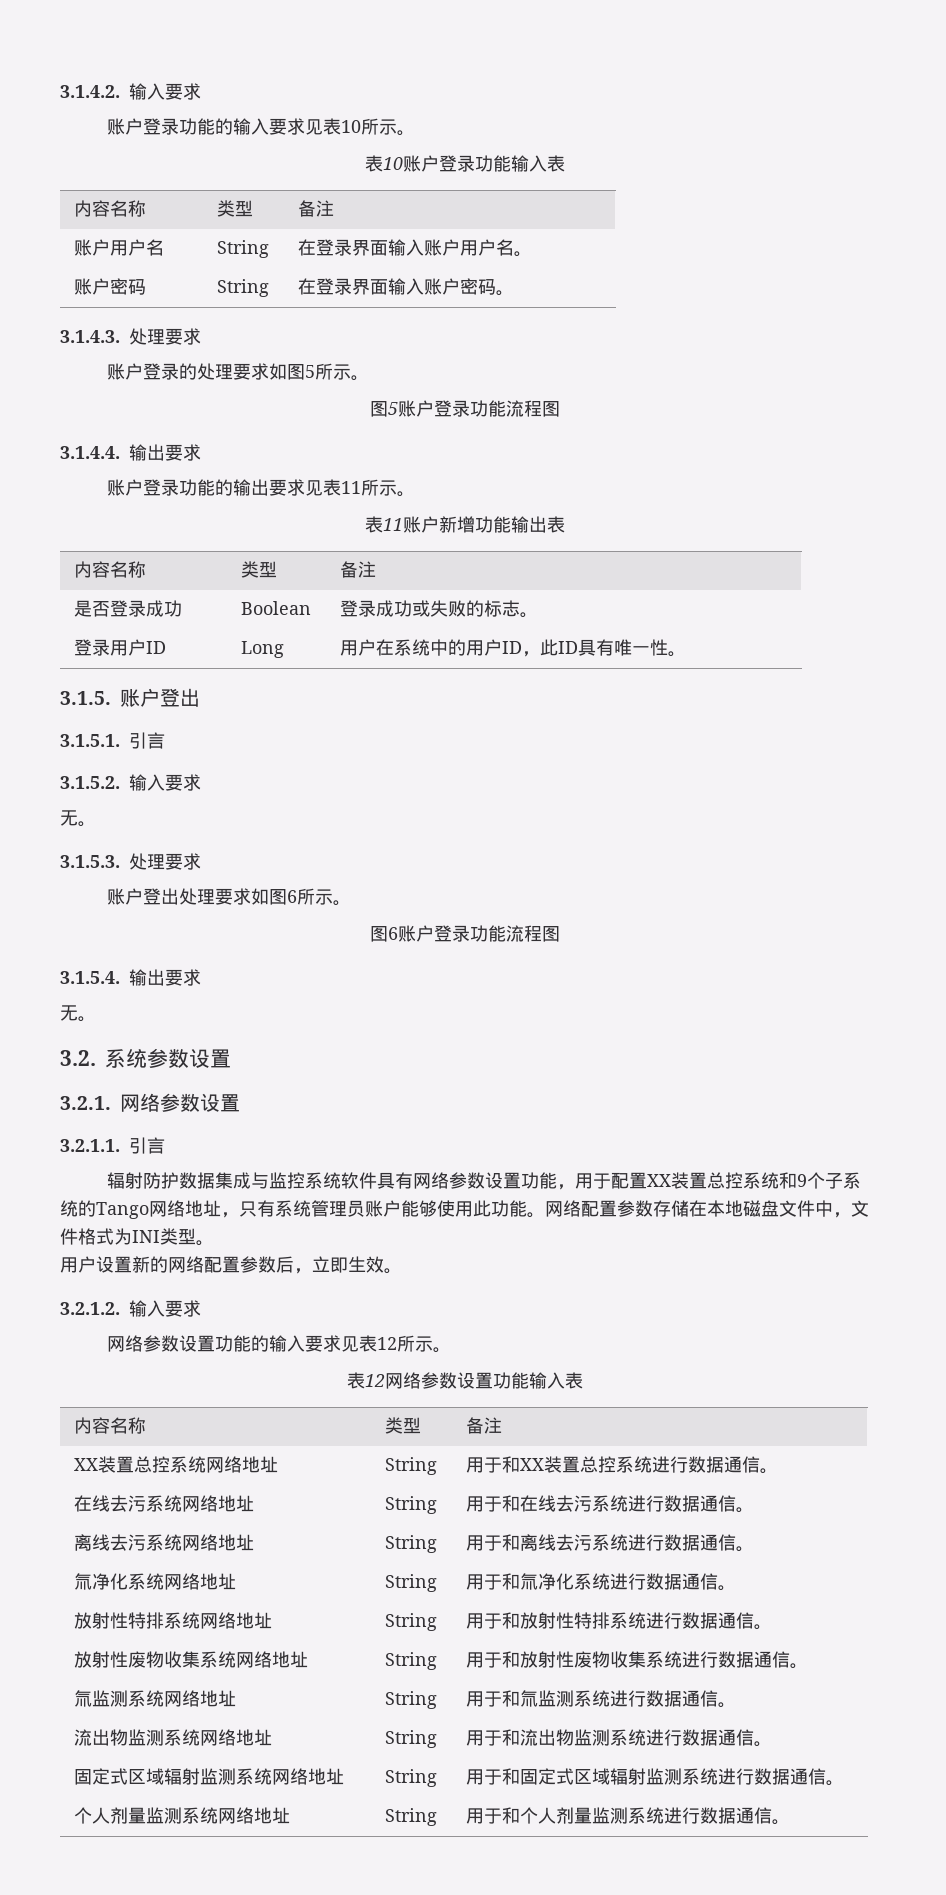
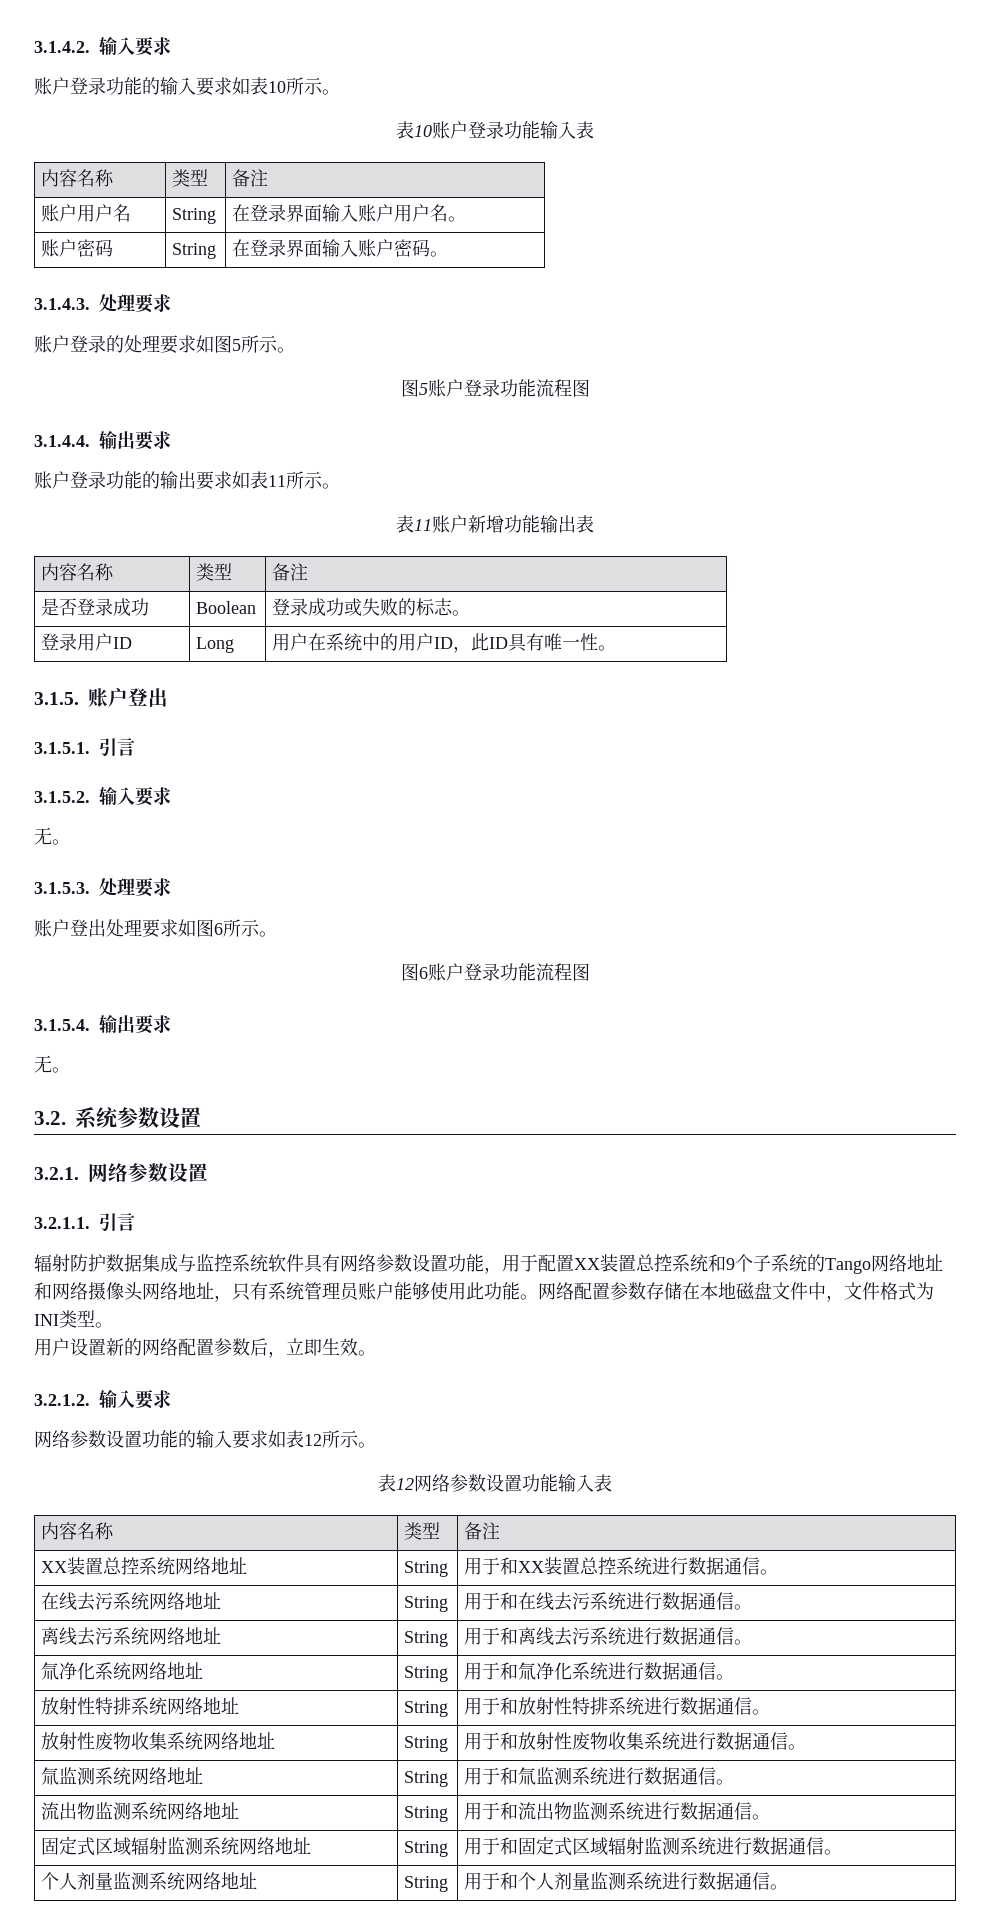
- 账户登录功能的输入要求见表10所示。
+ 账户登录功能的输入要求如表10所示。
- 账户登录功能的输出要求见表11所示。
+ 账户登录功能的输出要求如表11所示。
- 辐射防护数据集成与监控系统软件具有网络参数设置功能，用于配置XX装置总控系统和9个子系统的Tango网络地址，只有系统管理员账户能够使用此功能。
+ 辐射防护数据集成与监控系统软件具有网络参数设置功能，用于配置XX装置总控系统和9个子系统的Tango网络地址和网络摄像头网络地址，只有系统管理员账户能够使用此功能。
- 网络参数设置功能的输入要求见表12所示。
+ 网络参数设置功能的输入要求如表12所示。

